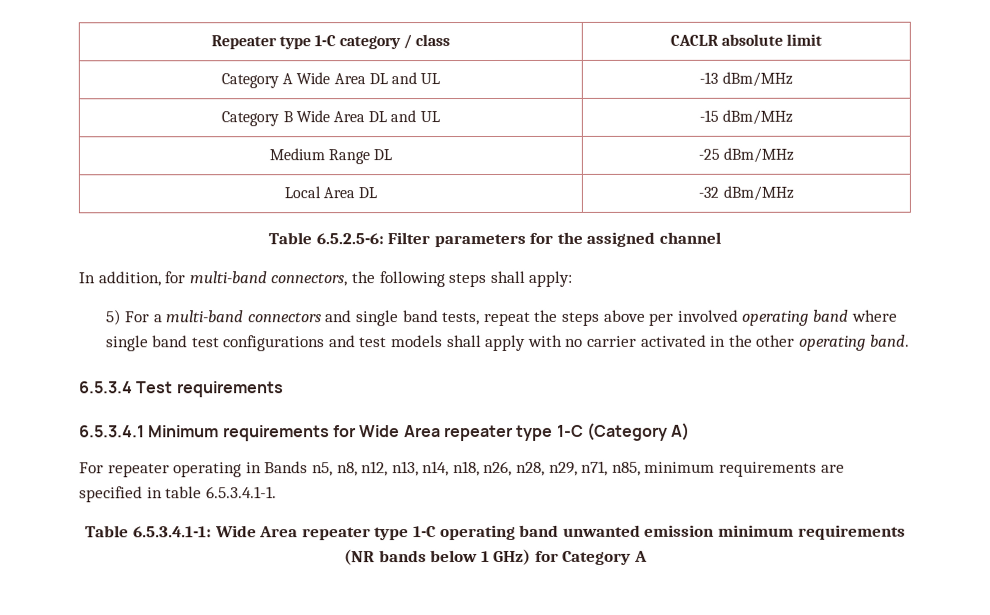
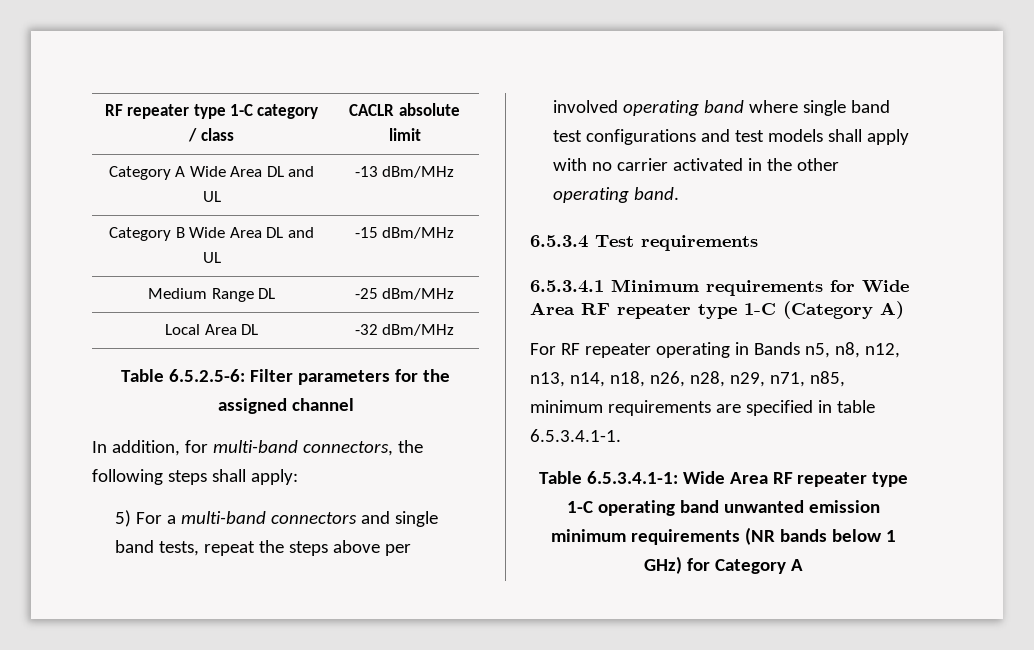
- Repeater type 1-C category / class | CACLR absolute limit
+ RF repeater type 1-C category / class | CACLR absolute limit
- 6.5.3.4.1 Minimum requirements for Wide Area repeater type 1-C (Category A)
+ 6.5.3.4.1 Minimum requirements for Wide Area RF repeater type 1-C (Category A)
- For repeater operating in Bands n5, n8, n12, n13, n14, n18, n26, n28, n29, n71, n85, minimum requirements are specified in table 6.5.3.4.1-1.
+ For RF repeater operating in Bands n5, n8, n12, n13, n14, n18, n26, n28, n29, n71, n85, minimum requirements are specified in table 6.5.3.4.1-1.
- Table 6.5.3.4.1-1: Wide Area repeater type 1-C operating band unwanted emission minimum requirements (NR bands below 1 GHz) for Category A
+ Table 6.5.3.4.1-1: Wide Area RF repeater type 1-C operating band unwanted emission minimum requirements (NR bands below 1 GHz) for Category A

